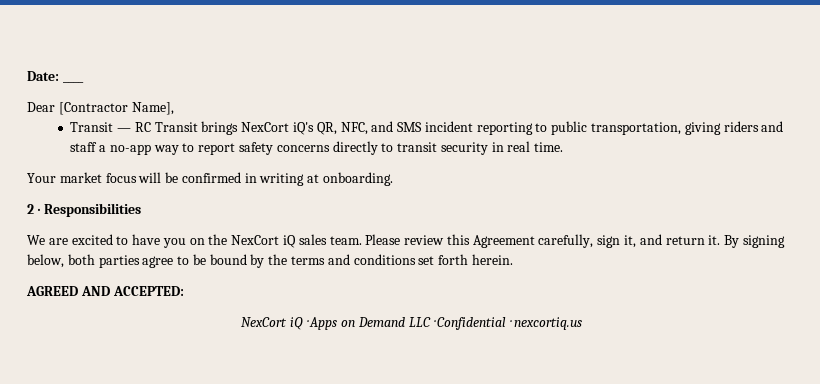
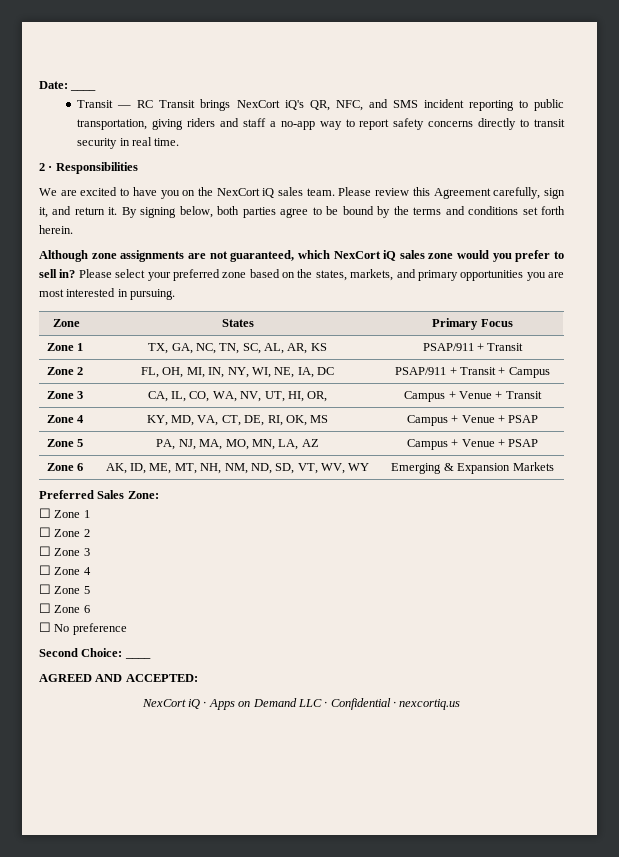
- Dear [Contractor Name],
- Your market focus will be confirmed in writing at onboarding.
+ Although zone assignments are not guaranteed, which NexCort iQ sales zone would you prefer to sell in? Please select your preferred zone based on the states, markets, and primary opportunities you are most interested in pursuing.
+ Zone | States | Primary Focus
+ Zone 1 | TX, GA, NC, TN, SC, AL, AR, KS | PSAP/911 + Transit
+ Zone 2 | FL, OH, MI, IN, NY, WI, NE, IA, DC | PSAP/911 + Transit + Campus
+ Zone 3 | CA, IL, CO, WA, NV, UT, HI, OR, | Campus + Venue + Transit
+ Zone 4 | KY, MD, VA, CT, DE, RI, OK, MS | Campus + Venue + PSAP
+ Zone 5 | PA, NJ, MA, MO, MN, LA, AZ | Campus + Venue + PSAP
+ Zone 6 | AK, ID, ME, MT, NH, NM, ND, SD, VT, WV, WY | Emerging & Expansion Markets
+ Preferred Sales Zone:
+ ☐ Zone 1
+ ☐ Zone 2
+ ☐ Zone 3
+ ☐ Zone 4
+ ☐ Zone 5
+ ☐ Zone 6
+ ☐ No preference
+ Second Choice: ____

